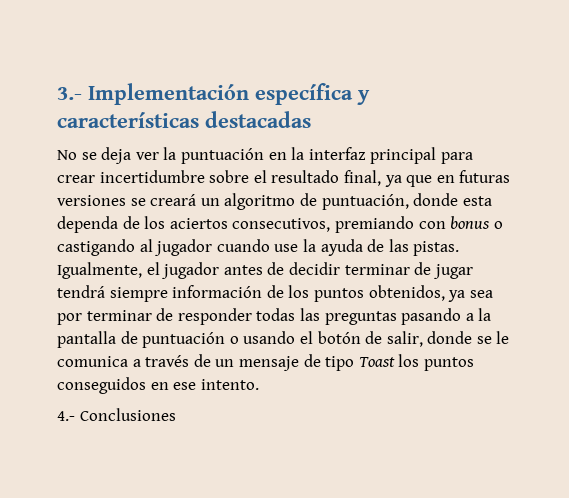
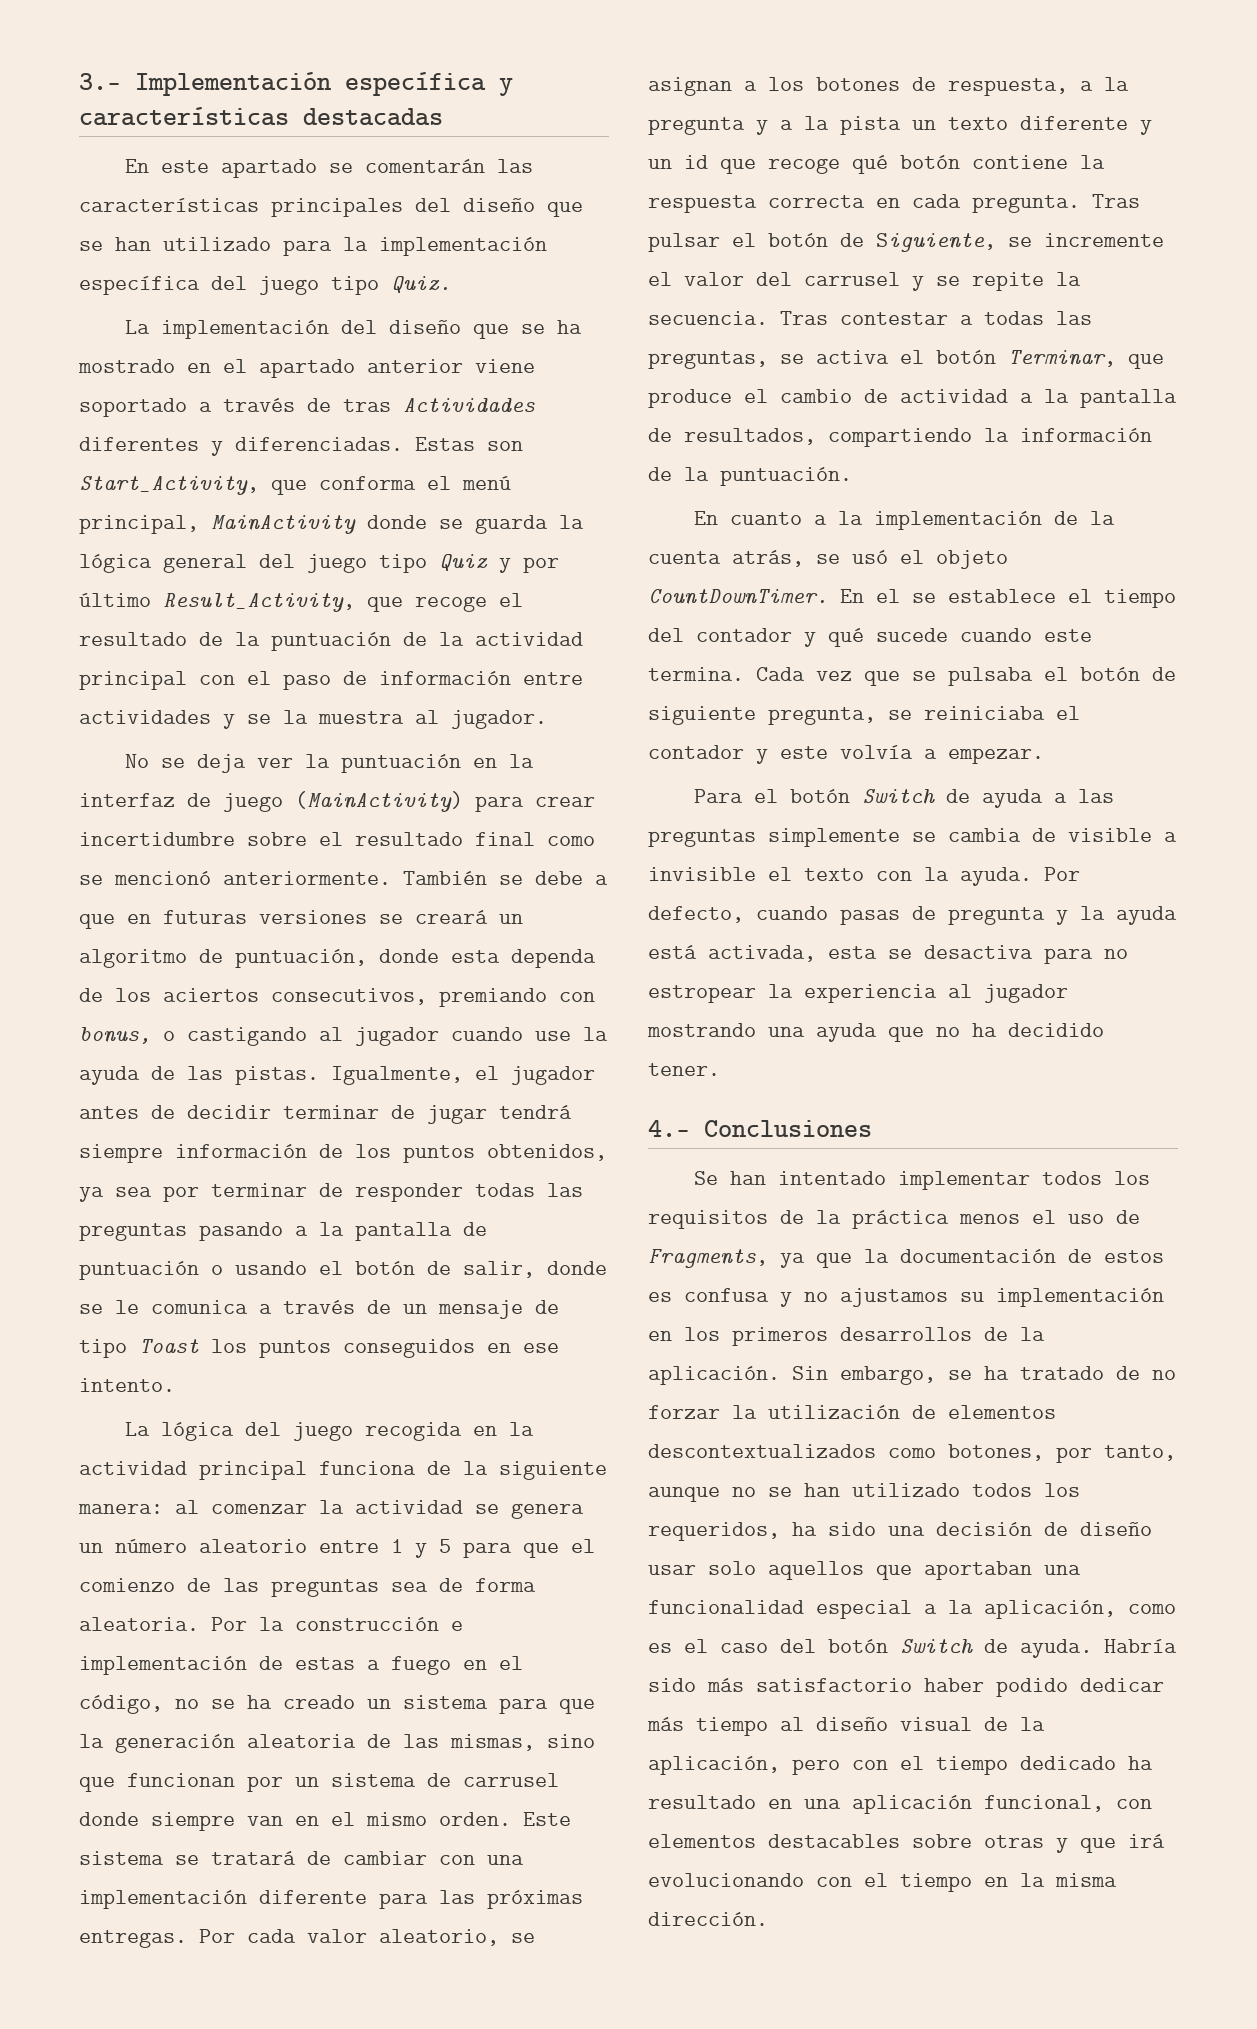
+ En este apartado se comentarán las características principales del diseño que se han utilizado para la implementación específica del juego tipo Quiz.
+ La implementación del diseño que se ha mostrado en el apartado anterior viene soportado a través de tras Actividades diferentes y diferenciadas. Estas son Start_Activity, que conforma el menú principal, MainActivity donde se guarda la lógica general del juego tipo Quiz y por último Result_Activity, que recoge el resultado de la puntuación de la actividad principal con el paso de información entre actividades y se la muestra al jugador.
- No se deja ver la puntuación en la interfaz principal para crear incertidumbre sobre el resultado final, ya que en futuras versiones se creará un algoritmo de puntuación, donde esta dependa de los aciertos consecutivos, premiando con bonus o castigando al jugador cuando use la ayuda de las pistas.
+ No se deja ver la puntuación en la interfaz de juego (MainActivity) para crear incertidumbre sobre el resultado final como se mencionó anteriormente. También se debe a que en futuras versiones se creará un algoritmo de puntuación, donde esta dependa de los aciertos consecutivos, premiando con bonus, o castigando al jugador cuando use la ayuda de las pistas.
+ La lógica del juego recogida en la actividad principal funciona de la siguiente manera: al comenzar la actividad se genera un número aleatorio entre 1 y 5 para que el comienzo de las preguntas sea de forma aleatoria. Por la construcción e implementación de estas a fuego en el código, no se ha creado un sistema para que la generación aleatoria de las mismas, sino que funcionan por un sistema de carrusel donde siempre van en el mismo orden. Este sistema se tratará de cambiar con una implementación diferente para las próximas entregas. Por cada valor aleatorio, se asignan a los botones de respuesta, a la pregunta y a la pista un texto diferente y un id que recoge qué botón contiene la respuesta correcta en cada pregunta. Tras pulsar el botón de Siguiente, se incremente el valor del carrusel y se repite la secuencia. Tras contestar a todas las preguntas, se activa el botón Terminar, que produce el cambio de actividad a la pantalla de resultados, compartiendo la información de la puntuación.
+ En cuanto a la implementación de la cuenta atrás, se usó el objeto CountDownTimer. En el se establece el tiempo del contador y qué sucede cuando este termina. Cada vez que se pulsaba el botón de siguiente pregunta, se reiniciaba el contador y este volvía a empezar.
+ Para el botón Switch de ayuda a las preguntas simplemente se cambia de visible a invisible el texto con la ayuda. Por defecto, cuando pasas de pregunta y la ayuda está activada, esta se desactiva para no estropear la experiencia al jugador mostrando una ayuda que no ha decidido tener.
  4.- Conclusiones
+ Se han intentado implementar todos los requisitos de la práctica menos el uso de Fragments, ya que la documentación de estos es confusa y no ajustamos su implementación en los primeros desarrollos de la aplicación. Sin embargo, se ha tratado de no forzar la utilización de elementos descontextualizados como botones, por tanto, aunque no se han utilizado todos los requeridos, ha sido una decisión de diseño usar solo aquellos que aportaban una funcionalidad especial a la aplicación, como es el caso del botón Switch de ayuda. Habría sido más satisfactorio haber podido dedicar más tiempo al diseño visual de la aplicación, pero con el tiempo dedicado ha resultado en una aplicación funcional, con elementos destacables sobre otras y que irá evolucionando con el tiempo en la misma dirección.

